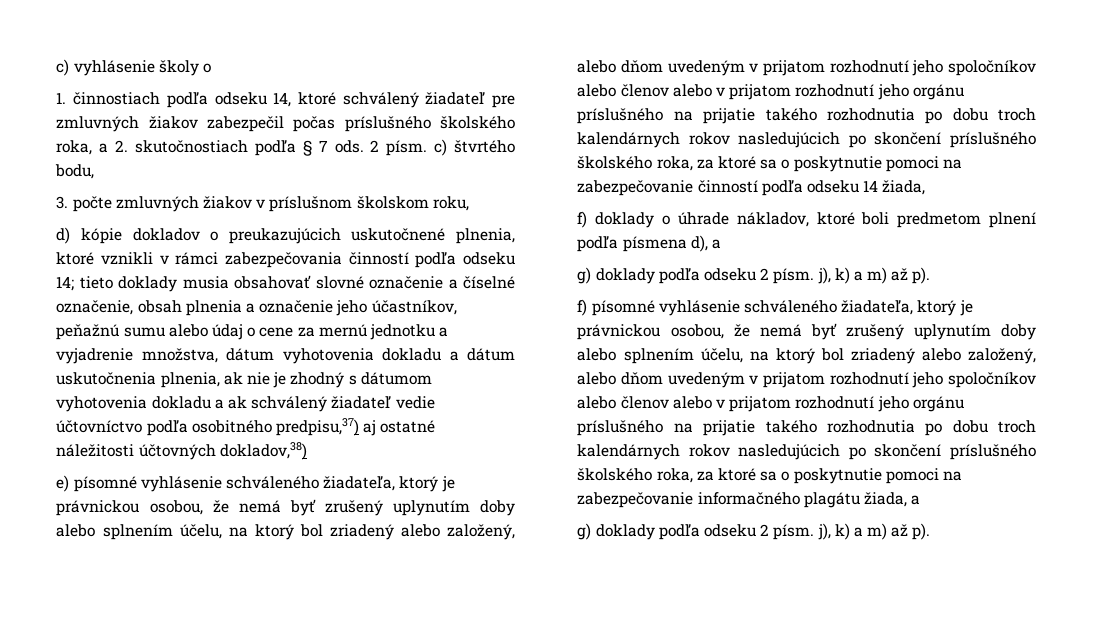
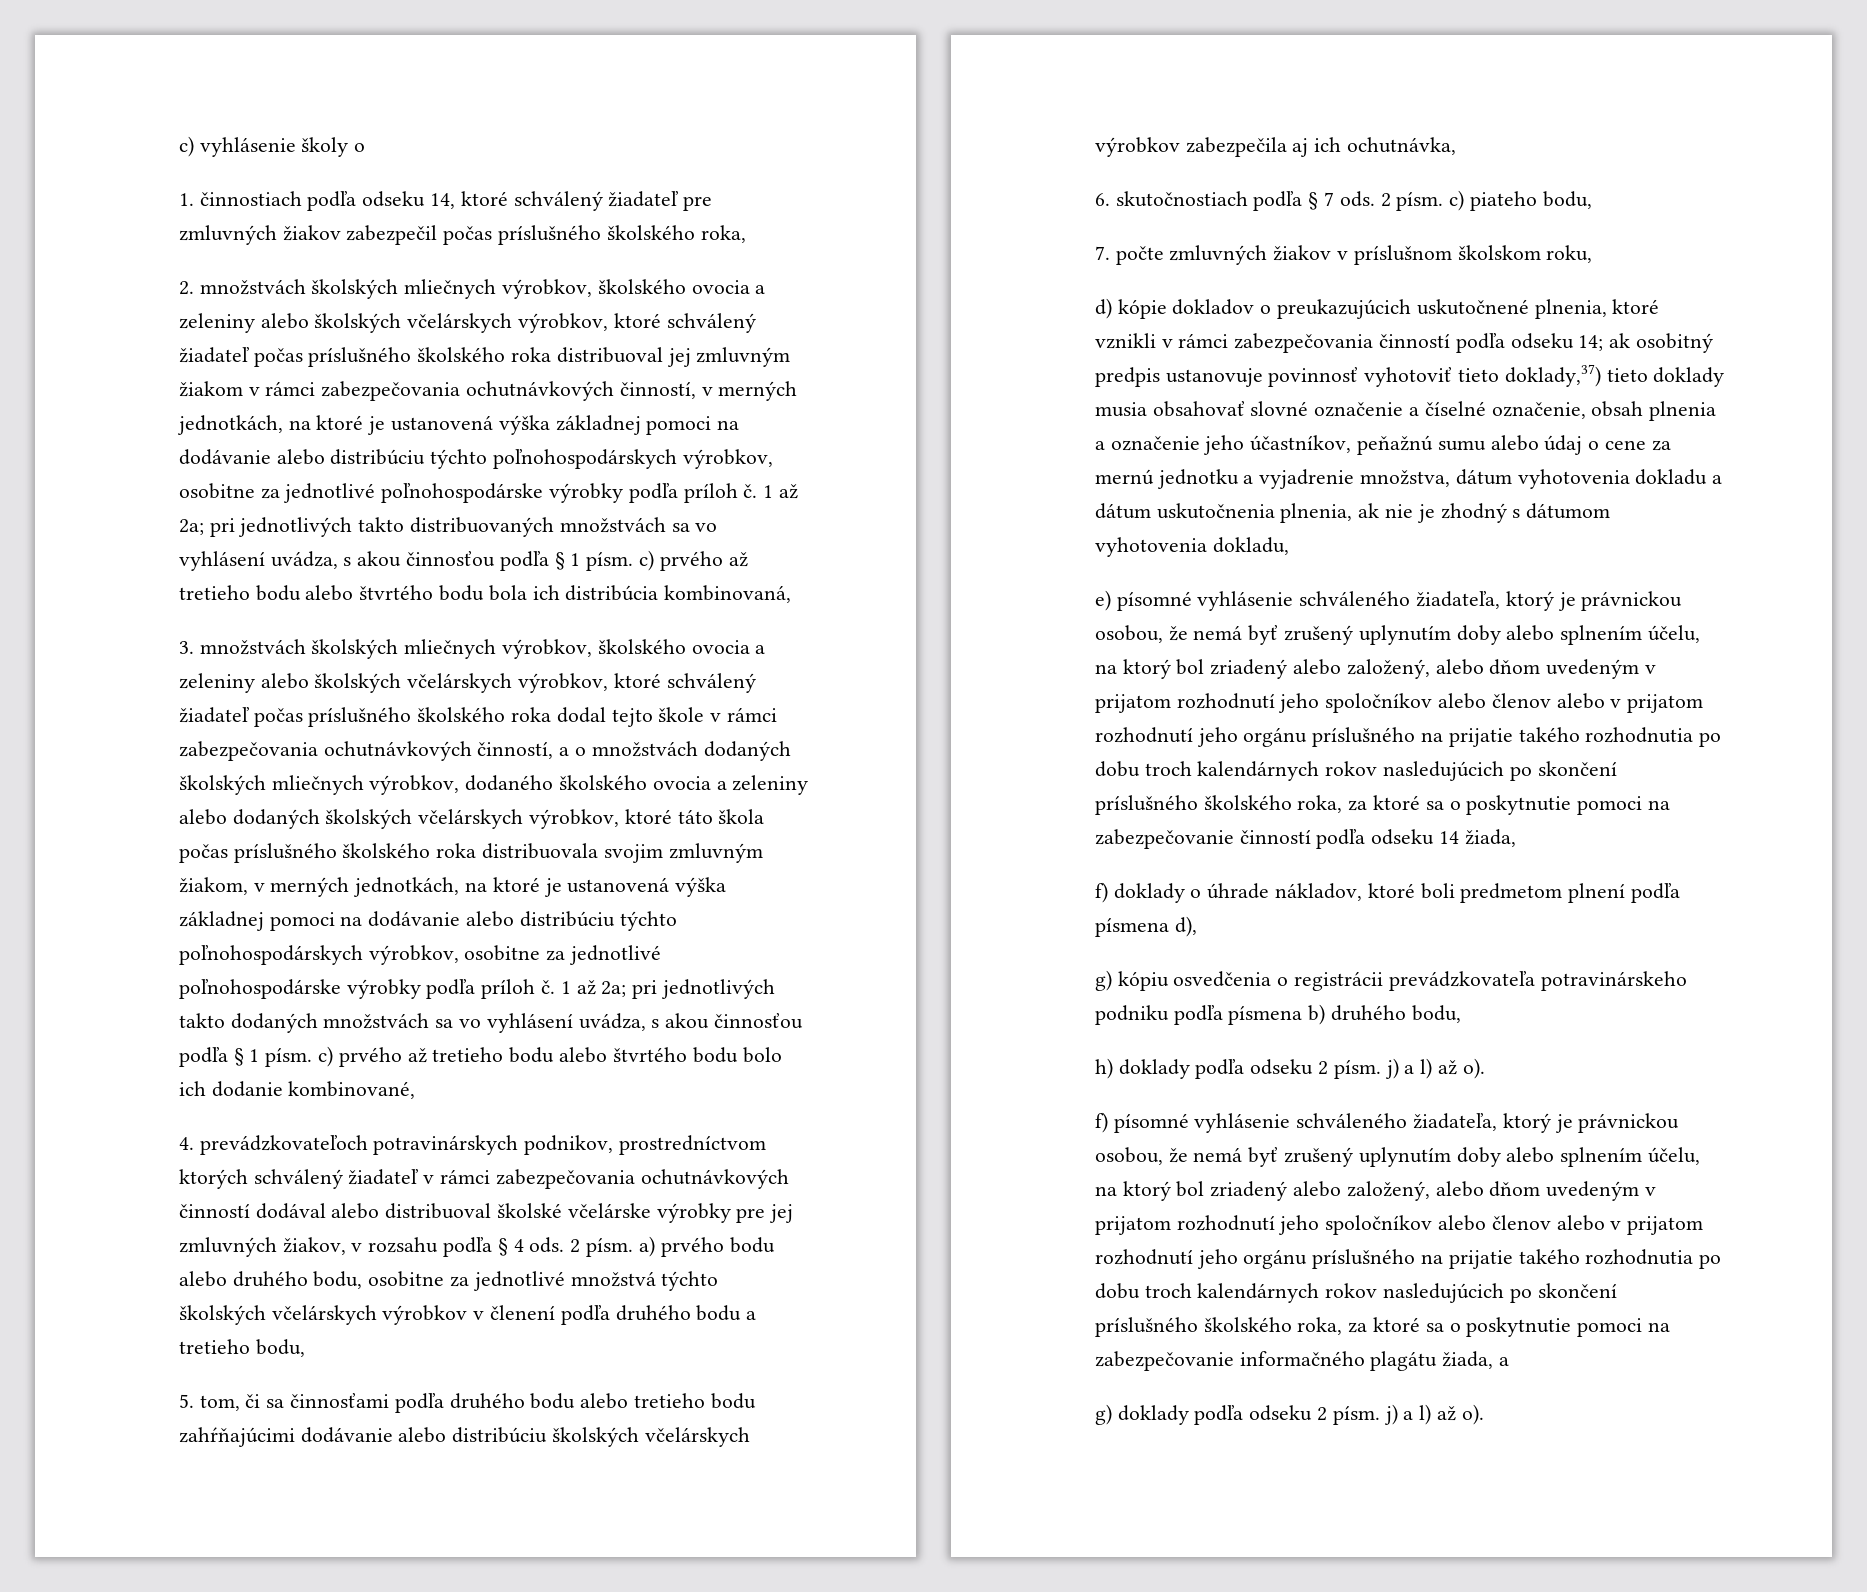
- 1. činnostiach podľa odseku 14, ktoré schválený žiadateľ pre zmluvných žiakov zabezpečil počas príslušného školského roka, a 2. skutočnostiach podľa § 7 ods.
+ 1. činnostiach podľa odseku 14, ktoré schválený žiadateľ pre zmluvných žiakov zabezpečil počas príslušného školského roka,
+ 2. množstvách školských mliečnych výrobkov, školského ovocia a zeleniny alebo školských včelárskych výrobkov, ktoré schválený žiadateľ počas príslušného školského roka distribuoval jej zmluvným žiakom v rámci zabezpečovania ochutnávkových činností, v merných jednotkách, na ktoré je ustanovená výška základnej pomoci na dodávanie alebo distribúciu týchto poľnohospodárskych výrobkov, osobitne za jednotlivé poľnohospodárske výrobky podľa príloh č. 1 až 2a; pri jednotlivých takto distribuovaných množstvách sa vo vyhlásení uvádza, s akou činnosťou podľa § 1 písm. c) prvého až tretieho bodu alebo štvrtého bodu bola ich distribúcia kombinovaná,
+ 3. množstvách školských mliečnych výrobkov, školského ovocia a zeleniny alebo školských včelárskych výrobkov, ktoré schválený žiadateľ počas príslušného školského roka dodal tejto škole v rámci zabezpečovania ochutnávkových činností, a o množstvách dodaných školských mliečnych výrobkov, dodaného školského ovocia a zeleniny alebo dodaných školských včelárskych výrobkov, ktoré táto škola počas príslušného školského roka distribuovala svojim zmluvným žiakom, v merných jednotkách, na ktoré je ustanovená výška základnej pomoci na dodávanie alebo distribúciu týchto poľnohospodárskych výrobkov, osobitne za jednotlivé poľnohospodárske výrobky podľa príloh č. 1 až 2a; pri jednotlivých takto dodaných množstvách sa vo vyhlásení uvádza, s akou činnosťou podľa § 1 písm. c) prvého až tretieho bodu alebo štvrtého bodu bolo ich dodanie kombinované,
+ 4. prevádzkovateľoch potravinárskych podnikov, prostredníctvom ktorých schválený žiadateľ v rámci zabezpečovania ochutnávkových činností dodával alebo distribuoval školské včelárske výrobky pre jej zmluvných žiakov, v rozsahu podľa § 4 ods. 2 písm. a) prvého bodu alebo druhého bodu, osobitne za jednotlivé množstvá týchto školských včelárskych výrobkov v členení podľa druhého bodu a tretieho bodu,
+ 5. tom, či sa činnosťami podľa druhého bodu alebo tretieho bodu zahŕňajúcimi dodávanie alebo distribúciu školských včelárskych výrobkov zabezpečila aj ich ochutnávka,
+ 6. skutočnostiach podľa § 7 ods.
- 2 písm. c) štvrtého bodu,
- 3. počte zmluvných žiakov v príslušnom školskom roku,
+ 2 písm. c) piateho bodu,
+ 7. počte zmluvných žiakov v príslušnom školskom roku,
- d) kópie dokladov o preukazujúcich uskutočnené plnenia, ktoré vznikli v rámci zabezpečovania činností podľa odseku 14; tieto doklady musia obsahovať slovné označenie a číselné označenie, obsah plnenia a označenie jeho účastníkov, peňažnú sumu alebo údaj o cene za mernú jednotku a vyjadrenie množstva, dátum vyhotovenia dokladu a dátum uskutočnenia plnenia, ak nie je zhodný s dátumom vyhotovenia dokladu a ak schválený žiadateľ vedie účtovníctvo podľa osobitného predpisu,37) aj ostatné náležitosti účtovných dokladov,38)
+ d) kópie dokladov o preukazujúcich uskutočnené plnenia, ktoré vznikli v rámci zabezpečovania činností podľa odseku 14; ak osobitný predpis ustanovuje povinnosť vyhotoviť tieto doklady,37) tieto doklady musia obsahovať slovné označenie a číselné označenie, obsah plnenia a označenie jeho účastníkov, peňažnú sumu alebo údaj o cene za mernú jednotku a vyjadrenie množstva, dátum vyhotovenia dokladu a dátum uskutočnenia plnenia, ak nie je zhodný s dátumom vyhotovenia dokladu,
- f) doklady o úhrade nákladov, ktoré boli predmetom plnení podľa písmena d), a
- g) doklady podľa odseku 2 písm. j), k) a m) až p).
+ f) doklady o úhrade nákladov, ktoré boli predmetom plnení podľa písmena d),
+ g) kópiu osvedčenia o registrácii prevádzkovateľa potravinárskeho podniku podľa písmena b) druhého bodu,
+ h) doklady podľa odseku 2 písm. j) a l) až o).
  f) písomné vyhlásenie schváleného žiadateľa, ktorý je právnickou osobou, že nemá byť zrušený uplynutím doby alebo splnením účelu, na ktorý bol zriadený alebo založený, alebo dňom uvedeným v prijatom rozhodnutí jeho spoločníkov alebo členov alebo v prijatom rozhodnutí jeho orgánu príslušného na prijatie takého rozhodnutia po dobu troch kalendárnych rokov nasledujúcich po skončení príslušného školského roka, za ktoré sa o poskytnutie pomoci na zabezpečovanie informačného plagátu žiada, a
- g) doklady podľa odseku 2 písm. j), k) a m) až p).
+ g) doklady podľa odseku 2 písm. j) a l) až o).

